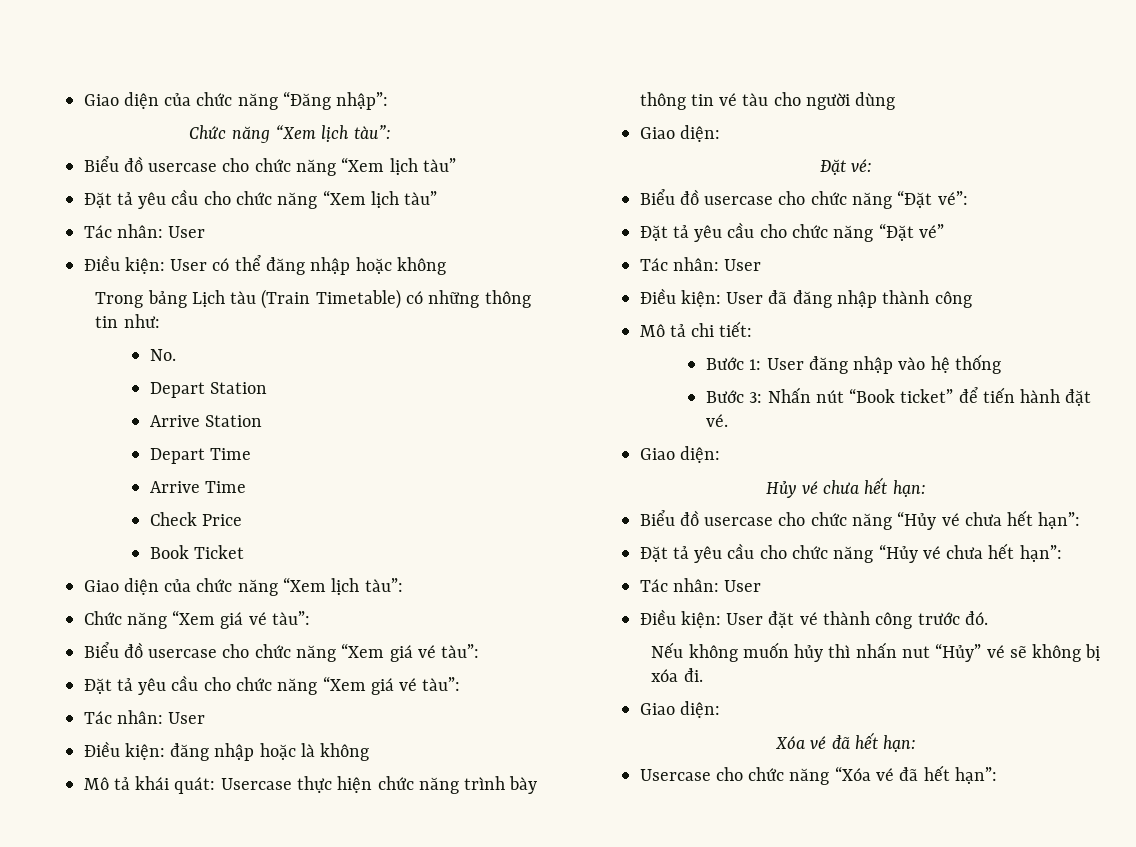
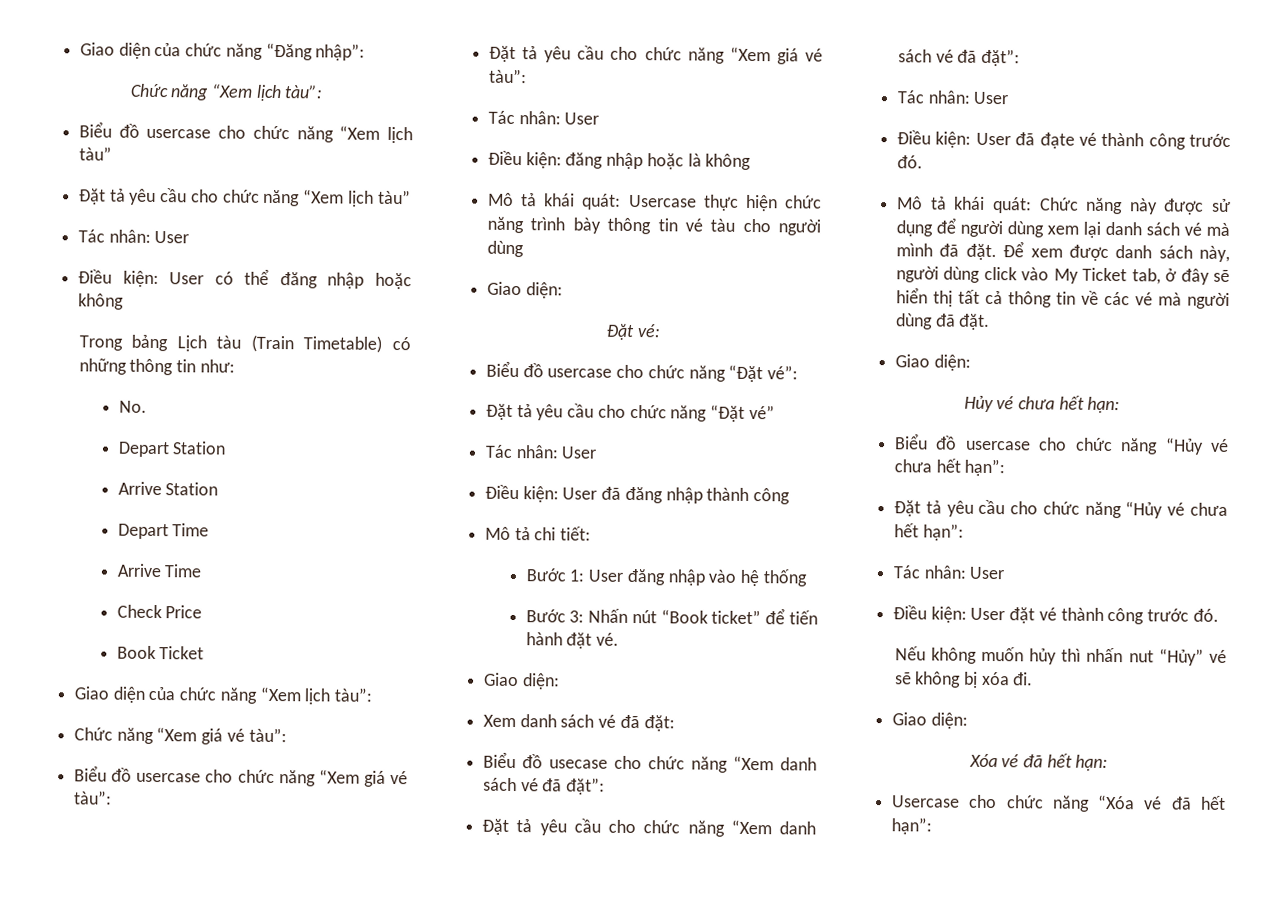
+ Xem danh sách vé đã đặt:
+ Biểu đồ usecase cho chức năng “Xem danh sách vé đã đặt”:
+ Đặt tả yêu cầu cho chức năng “Xem danh sách vé đã đặt”:
+ Tác nhân: User
+ Điều kiện: User đã đạte vé thành công trước đó.
+ Mô tả khái quát: Chức năng này được sử dụng để người dùng xem lại danh sách vé mà mình đã đặt. Để xem được danh sách này, người dùng click vào My Ticket tab, ở đây sẽ hiển thị tất cả thông tin về các vé mà người dùng đã đặt.
+ Giao diện:

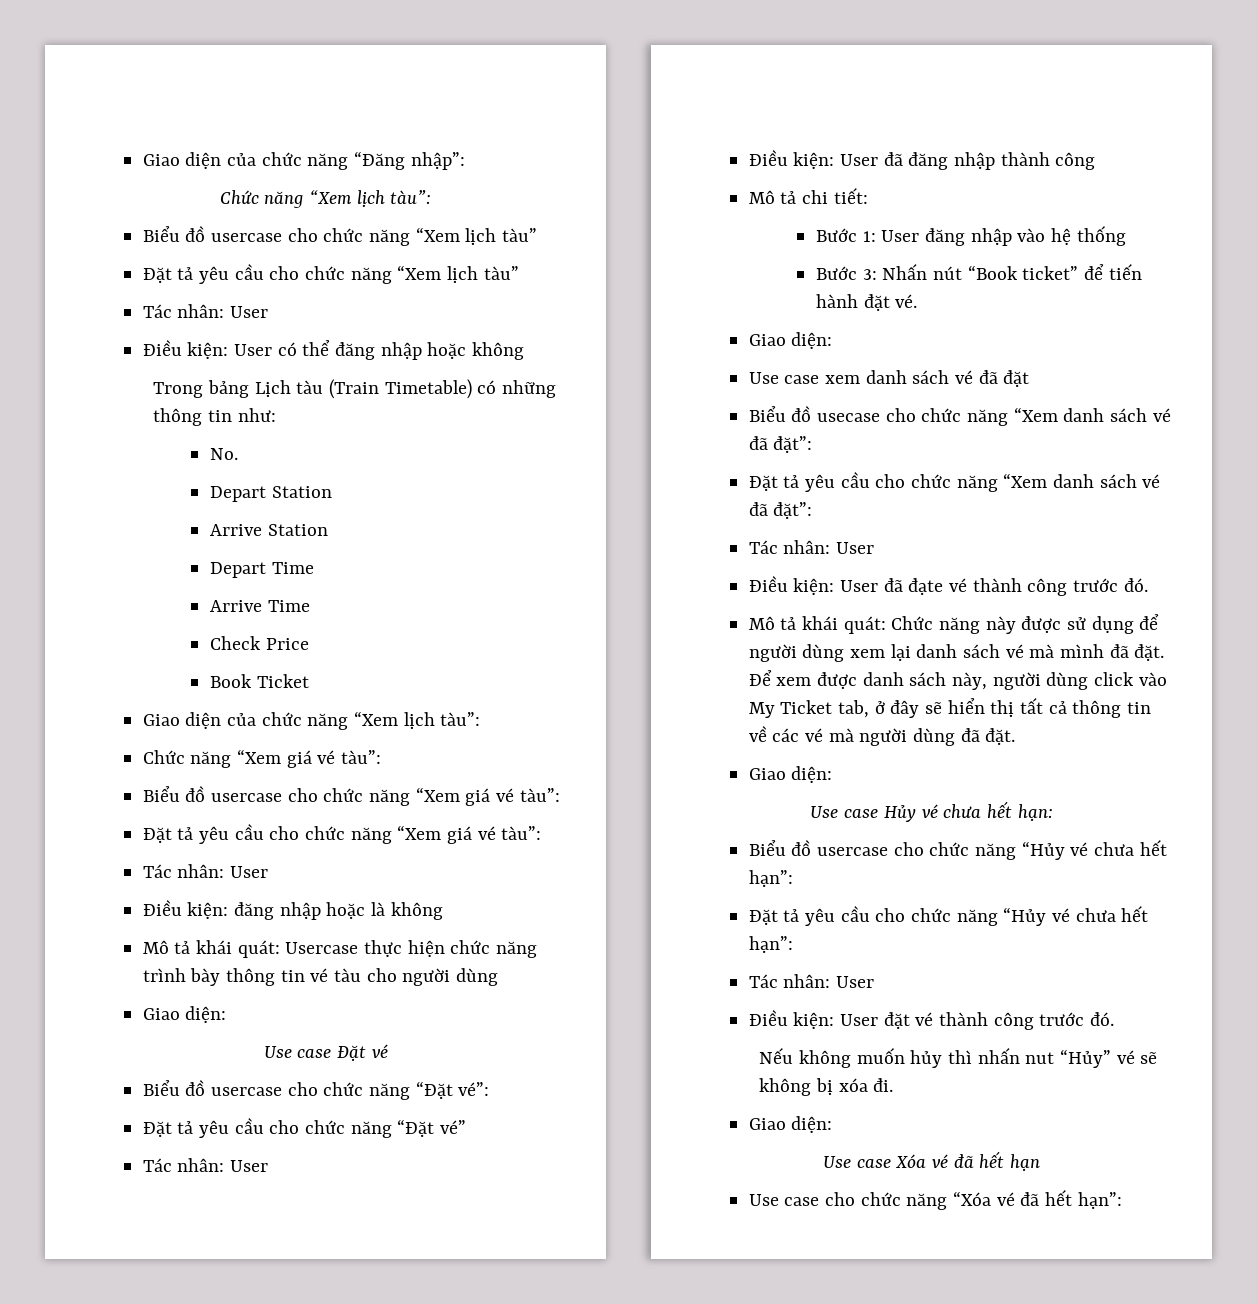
- Đặt vé:
+ Use case Đặt vé
- Xem danh sách vé đã đặt:
+ Use case xem danh sách vé đã đặt
- Hủy vé chưa hết hạn:
+ Use case Hủy vé chưa hết hạn:
- Xóa vé đã hết hạn:
- Usercase cho chức năng “Xóa vé đã hết hạn”:
+ Use case Xóa vé đã hết hạn
+ Use case cho chức năng “Xóa vé đã hết hạn”:

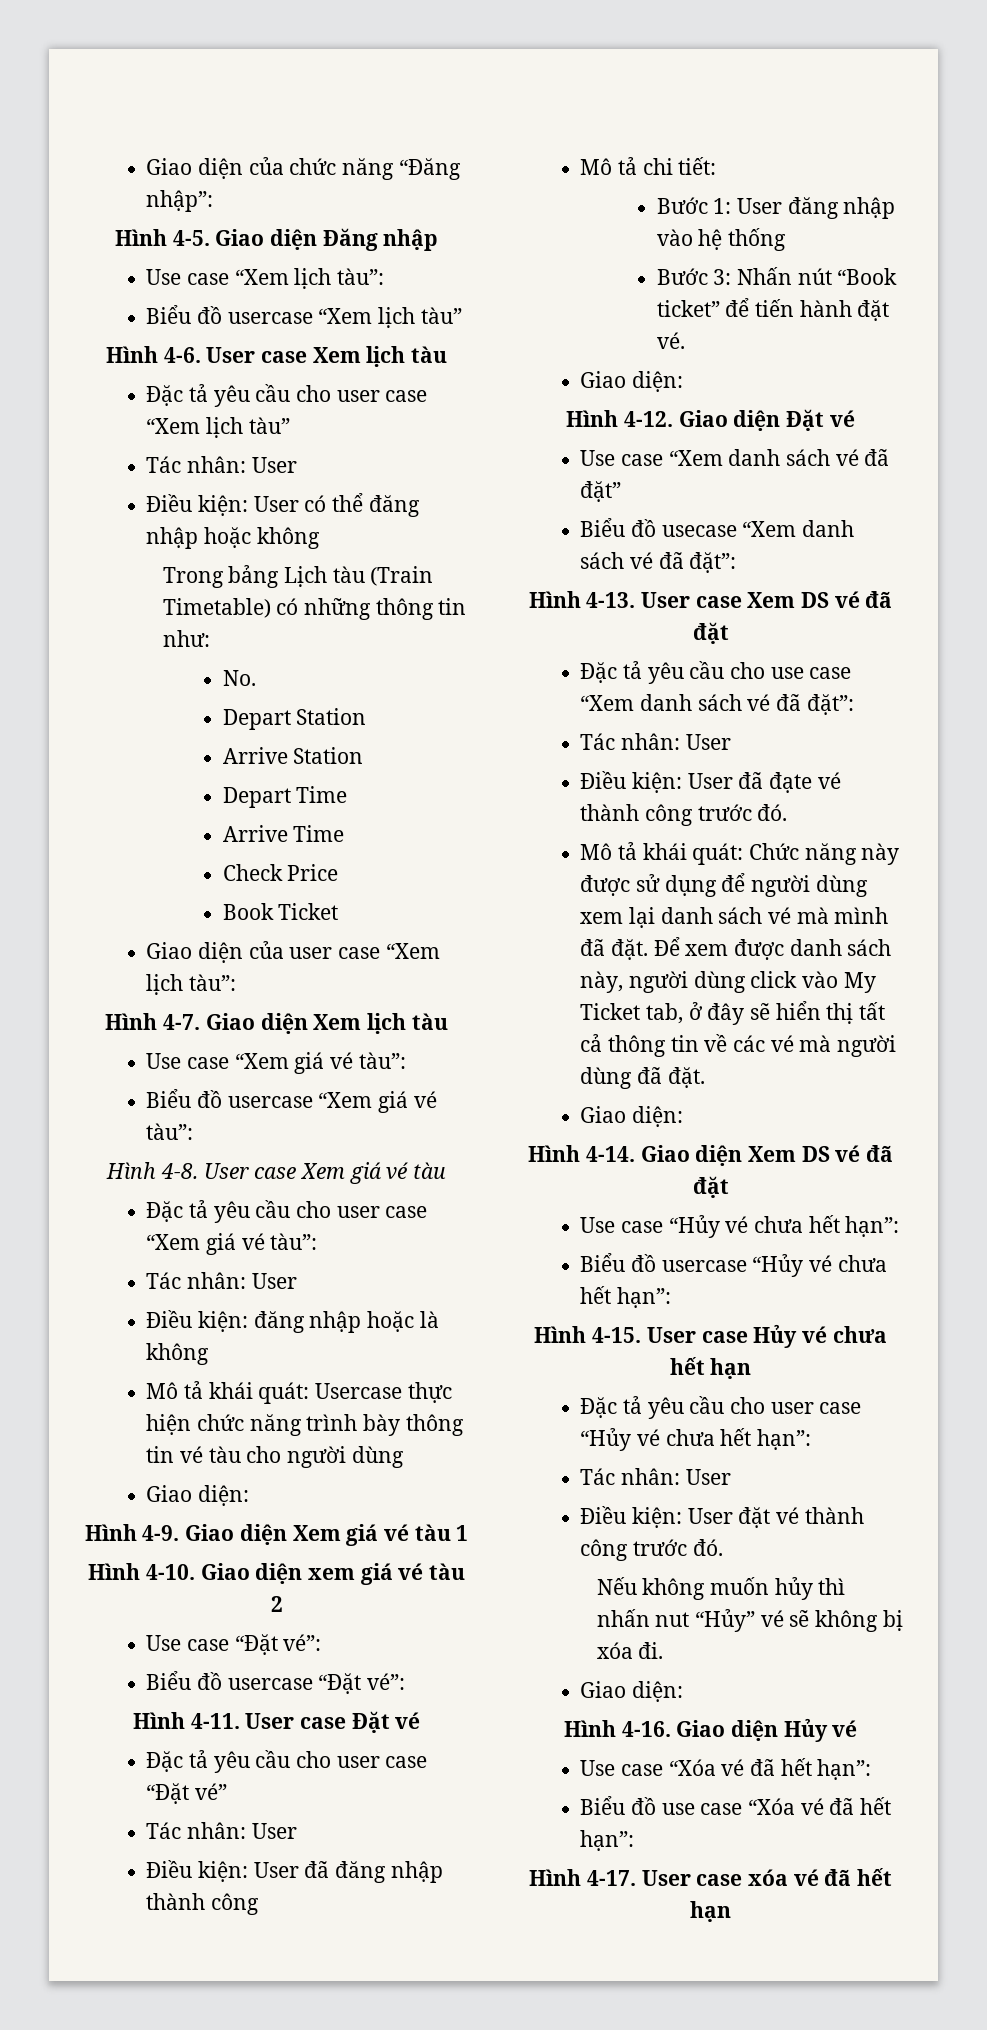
- Chức năng “Xem lịch tàu”:
+ Hình 4-5. Giao diện Đăng nhập
+ Use case “Xem lịch tàu”:
- Biểu đồ usercase cho chức năng “Xem lịch tàu”
- Đặt tả yêu cầu cho chức năng “Xem lịch tàu”
+ Biểu đồ usercase “Xem lịch tàu”
+ Hình 4-6. User case Xem lịch tàu
+ Đặc tả yêu cầu cho user case “Xem lịch tàu”
- Giao diện của chức năng “Xem lịch tàu”:
- Chức năng “Xem giá vé tàu”:
+ Giao diện của user case “Xem lịch tàu”:
+ Hình 4-7. Giao diện Xem lịch tàu
+ Use case “Xem giá vé tàu”:
- Biểu đồ usercase cho chức năng “Xem giá vé tàu”:
- Đặt tả yêu cầu cho chức năng “Xem giá vé tàu”:
+ Biểu đồ usercase “Xem giá vé tàu”:
+ Hình 4-8. User case Xem giá vé tàu
+ Đặc tả yêu cầu cho user case “Xem giá vé tàu”:
- Use case Đặt vé
- Biểu đồ usercase cho chức năng “Đặt vé”:
- Đặt tả yêu cầu cho chức năng “Đặt vé”
+ Hình 4-9. Giao diện Xem giá vé tàu 1
+ Hình 4-10. Giao diện xem giá vé tàu 2
+ Use case “Đặt vé”:
+ Biểu đồ usercase “Đặt vé”:
+ Hình 4-11. User case Đặt vé
+ Đặc tả yêu cầu cho user case “Đặt vé”
- Use case xem danh sách vé đã đặt
+ Hình 4-12. Giao diện Đặt vé
+ Use case “Xem danh sách vé đã đặt”
- Biểu đồ usecase cho chức năng “Xem danh sách vé đã đặt”:
- Đặt tả yêu cầu cho chức năng “Xem danh sách vé đã đặt”:
+ Biểu đồ usecase “Xem danh sách vé đã đặt”:
+ Hình 4-13. User case Xem DS vé đã đặt
+ Đặc tả yêu cầu cho use case “Xem danh sách vé đã đặt”:
- Use case Hủy vé chưa hết hạn:
- Biểu đồ usercase cho chức năng “Hủy vé chưa hết hạn”:
- Đặt tả yêu cầu cho chức năng “Hủy vé chưa hết hạn”:
+ Hình 4-14. Giao diện Xem DS vé đã đặt
+ Use case “Hủy vé chưa hết hạn”:
+ Biểu đồ usercase “Hủy vé chưa hết hạn”:
+ Hình 4-15. User case Hủy vé chưa hết hạn
+ Đặc tả yêu cầu cho user case “Hủy vé chưa hết hạn”:
- Use case Xóa vé đã hết hạn
- Use case cho chức năng “Xóa vé đã hết hạn”:
+ Hình 4-16. Giao diện Hủy vé
+ Use case “Xóa vé đã hết hạn”:
+ Biểu đồ use case “Xóa vé đã hết hạn”:
+ Hình 4-17. User case xóa vé đã hết hạn

